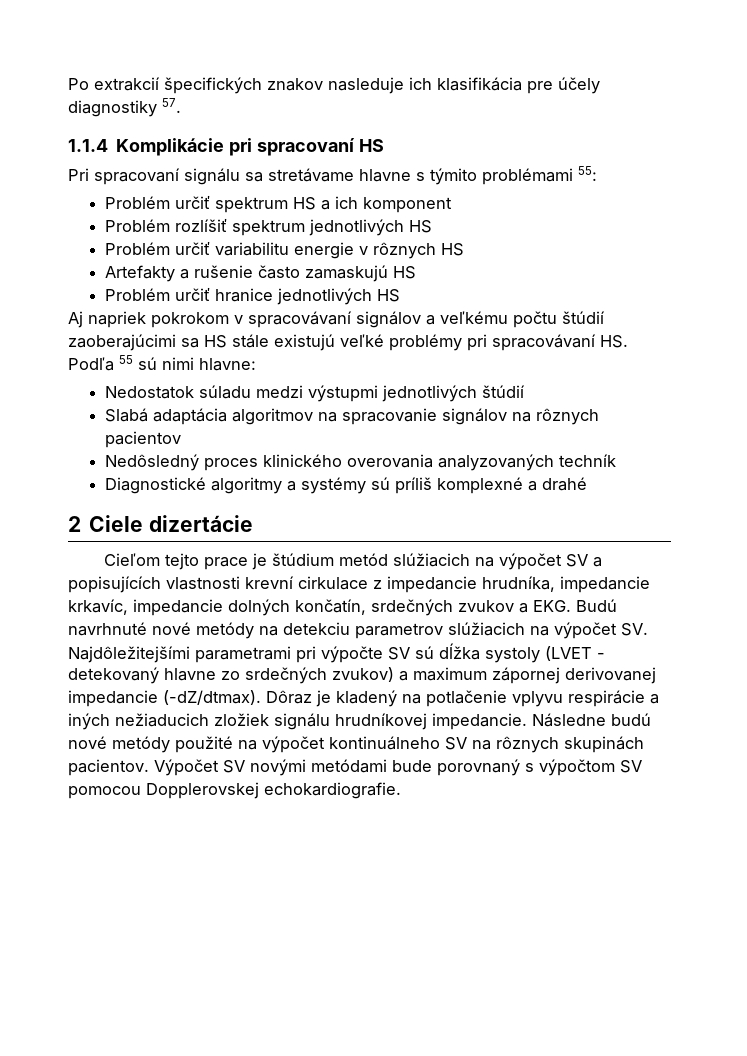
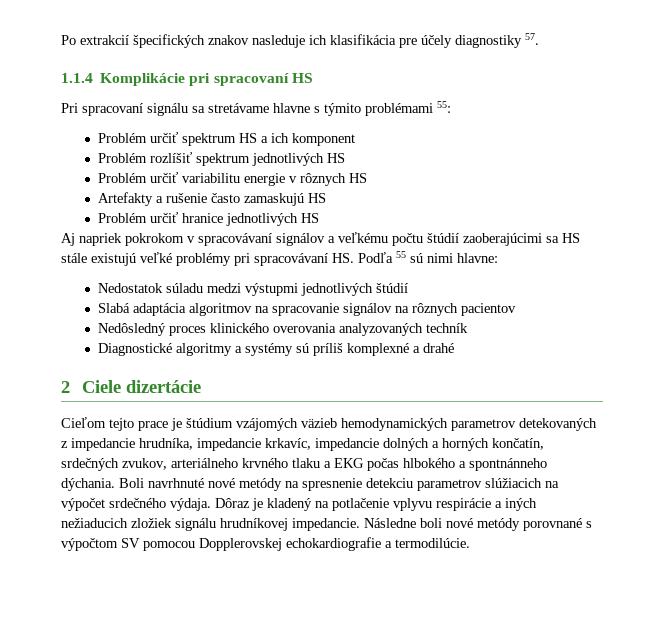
- Cieľom tejto prace je štúdium metód slúžiacich na výpočet SV a popisujících vlastnosti krevní cirkulace z impedancie hrudníka, impedancie krkavíc, impedancie dolných končatín, srdečných zvukov a EKG. Budú navrhnuté nové metódy na detekciu parametrov slúžiacich na výpočet SV. Najdôležitejšími parametrami pri výpočte SV sú dĺžka systoly (LVET - detekovaný hlavne zo srdečných zvukov) a maximum zápornej derivovanej impedancie (-dZ/dtmax).
+ Cieľom tejto prace je štúdium vzájomých väzieb hemodynamických parametrov detekovaných z impedancie hrudníka, impedancie krkavíc, impedancie dolných a horných končatín, srdečných zvukov, arteriálneho krvného tlaku a EKG počas hlbokého a spontnánneho dýchania. Boli navrhnuté nové metódy na spresnenie detekciu parametrov slúžiacich na výpočet srdečného výdaja.
- Následne budú nové metódy použité na výpočet kontinuálneho SV na rôznych skupinách pacientov. Výpočet SV novými metódami bude porovnaný s výpočtom SV pomocou Dopplerovskej echokardiografie.
+ Následne boli nové metódy porovnané s výpočtom SV pomocou Dopplerovskej echokardiografie a termodilúcie.

